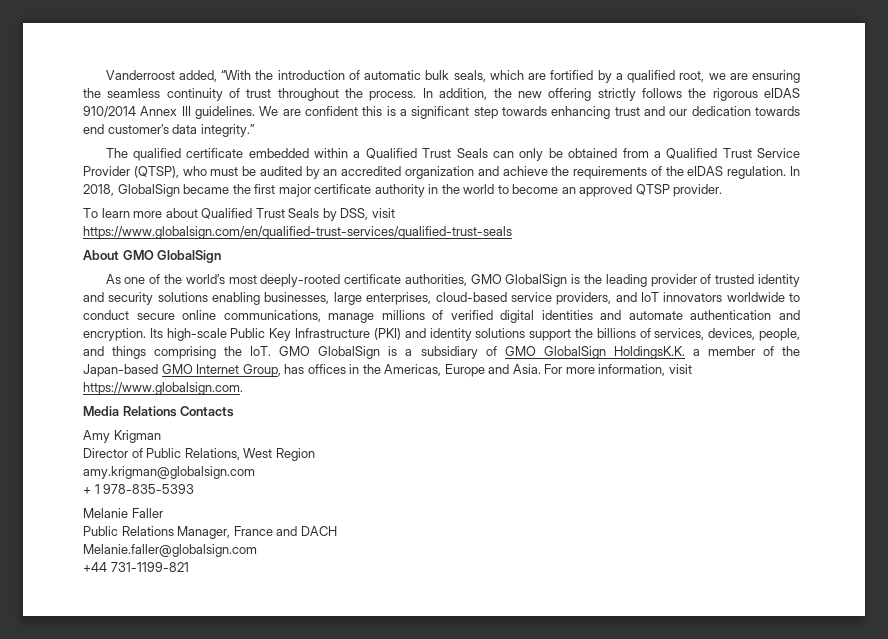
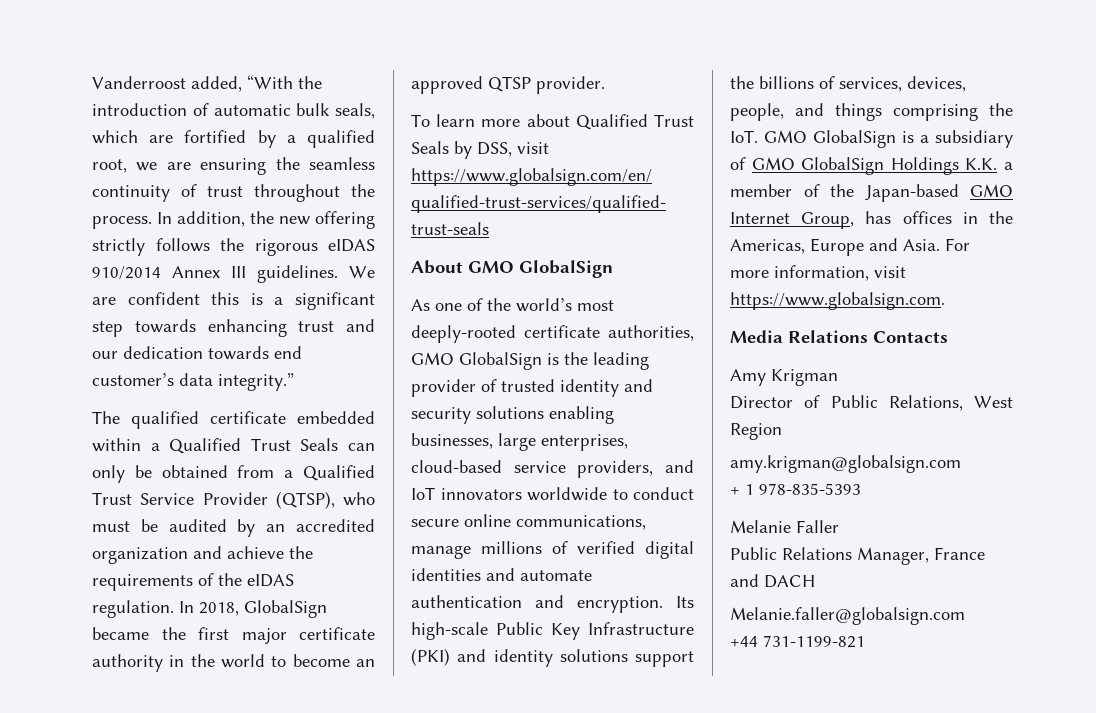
- Its high-scale Public Key Infrastructure (PKI) and identity solutions support the billions of services, devices, people, and things comprising the IoT. GMO GlobalSign is a subsidiary of GMO GlobalSign HoldingsK.K. a member of the Japan-based GMO Internet Group, has offices in the Americas, Europe and Asia.
+ Its high-scale Public Key Infrastructure (PKI) and identity solutions support the billions of services, devices, people, and things comprising the IoT. GMO GlobalSign is a subsidiary of GMO GlobalSign Holdings K.K. a member of the Japan-based GMO Internet Group, has offices in the Americas, Europe and Asia.

